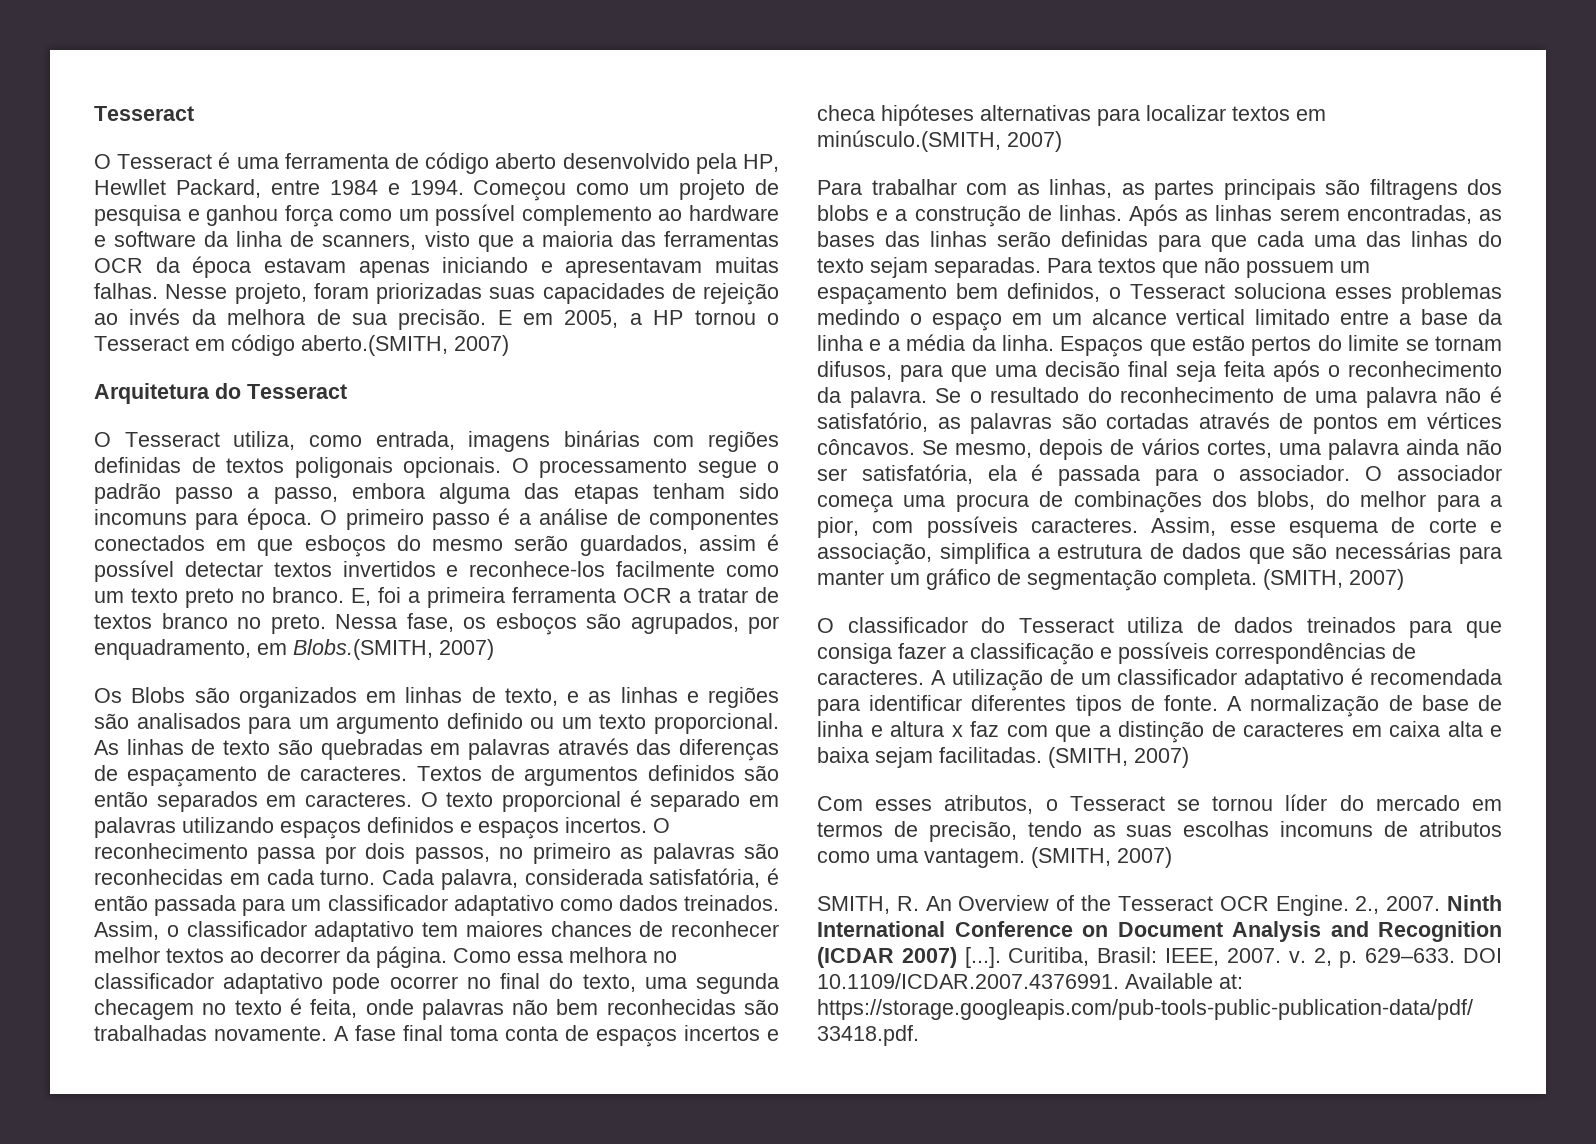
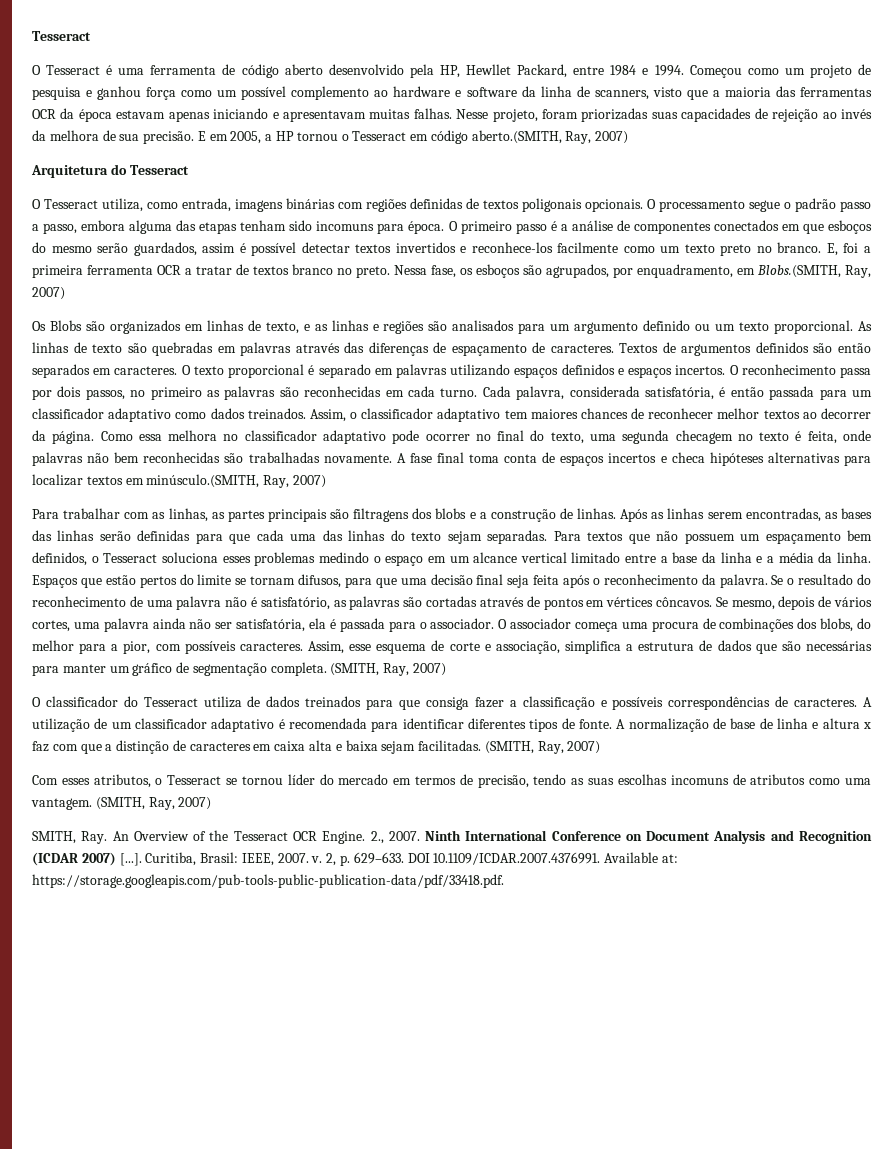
- E em 2005, a HP tornou o Tesseract em código aberto.(SMITH, 2007)
+ E em 2005, a HP tornou o Tesseract em código aberto.(SMITH, Ray, 2007)
- Nessa fase, os esboços são agrupados, por enquadramento, em Blobs.(SMITH, 2007)
+ Nessa fase, os esboços são agrupados, por enquadramento, em Blobs.(SMITH, Ray, 2007)
- A fase final toma conta de espaços incertos e checa hipóteses alternativas para localizar textos em minúsculo.(SMITH, 2007)
+ A fase final toma conta de espaços incertos e checa hipóteses alternativas para localizar textos em minúsculo.(SMITH, Ray, 2007)
- Assim, esse esquema de corte e associação, simplifica a estrutura de dados que são necessárias para manter um gráfico de segmentação completa. (SMITH, 2007)
+ Assim, esse esquema de corte e associação, simplifica a estrutura de dados que são necessárias para manter um gráfico de segmentação completa. (SMITH, Ray, 2007)
- A normalização de base de linha e altura x faz com que a distinção de caracteres em caixa alta e baixa sejam facilitadas. (SMITH, 2007)
+ A normalização de base de linha e altura x faz com que a distinção de caracteres em caixa alta e baixa sejam facilitadas. (SMITH, Ray, 2007)
- Com esses atributos, o Tesseract se tornou líder do mercado em termos de precisão, tendo as suas escolhas incomuns de atributos como uma vantagem. (SMITH, 2007)
+ Com esses atributos, o Tesseract se tornou líder do mercado em termos de precisão, tendo as suas escolhas incomuns de atributos como uma vantagem. (SMITH, Ray, 2007)
- SMITH, R. An Overview of the Tesseract OCR Engine.
+ SMITH, Ray. An Overview of the Tesseract OCR Engine.

